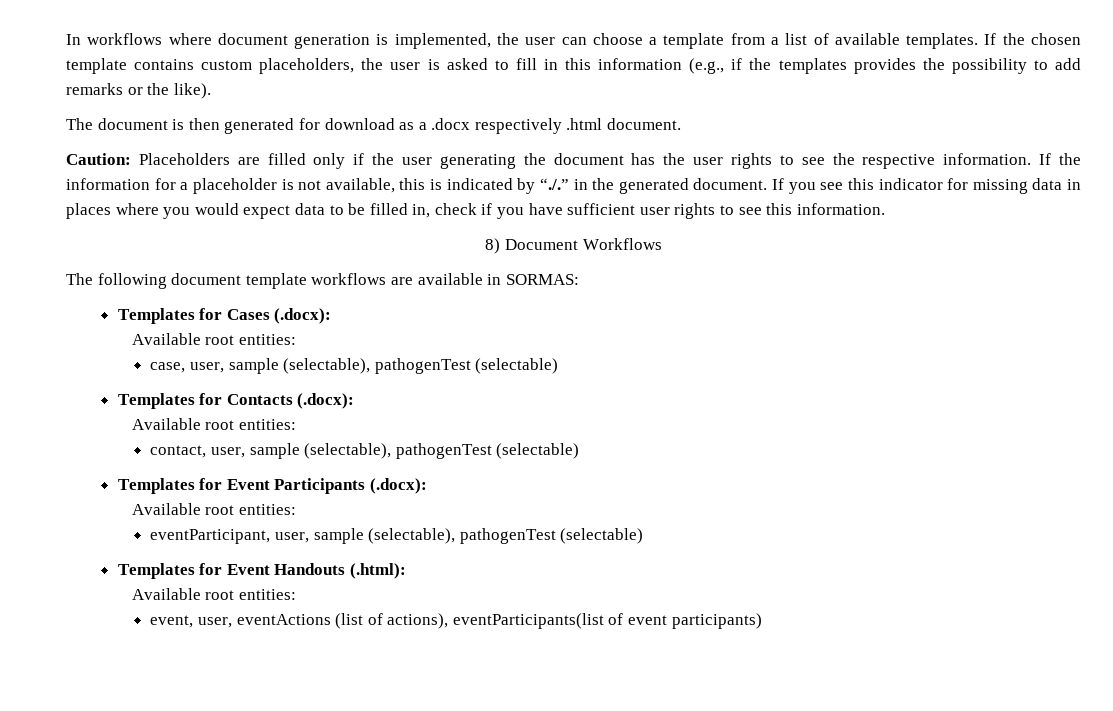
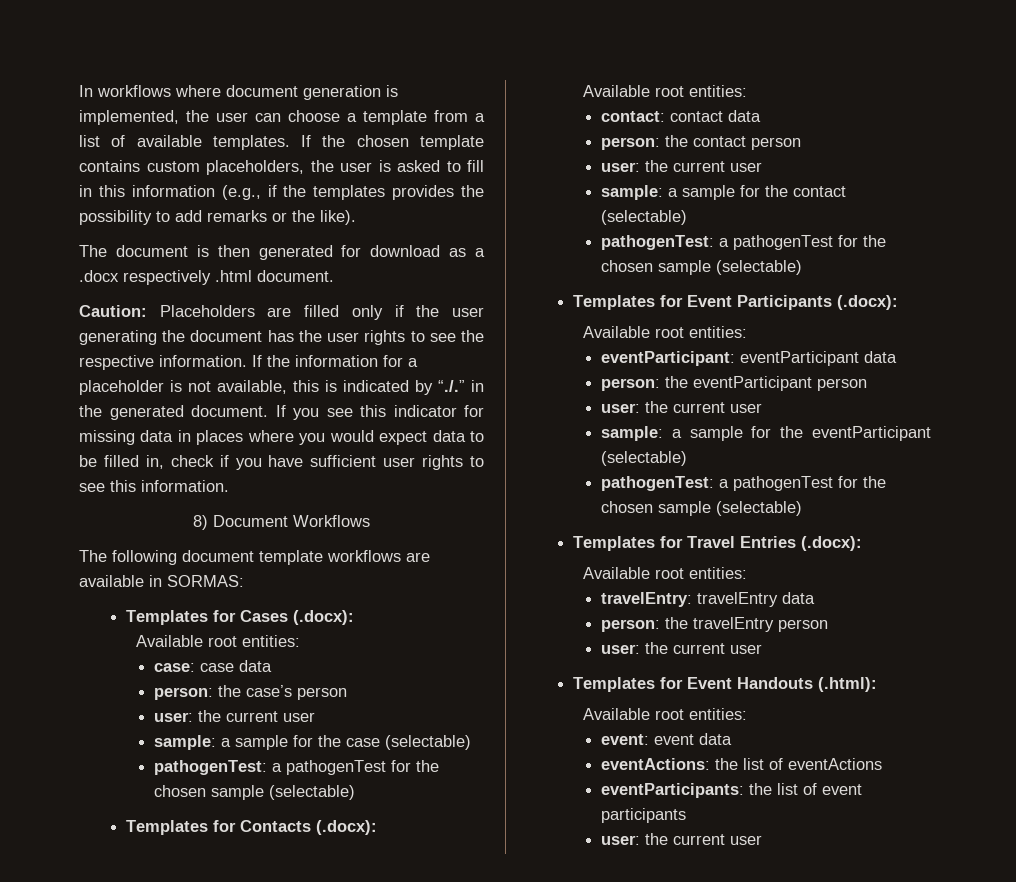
- case, user, sample (selectable), pathogenTest (selectable)
+ case: case data
+ person: the case’s person
+ user: the current user
+ sample: a sample for the case (selectable)
+ pathogenTest: a pathogenTest for the chosen sample (selectable)
- contact, user, sample (selectable), pathogenTest (selectable)
+ contact: contact data
+ person: the contact person
+ user: the current user
+ sample: a sample for the contact (selectable)
+ pathogenTest: a pathogenTest for the chosen sample (selectable)
- eventParticipant, user, sample (selectable), pathogenTest (selectable)
+ eventParticipant: eventParticipant data
+ person: the eventParticipant person
+ user: the current user
+ sample: a sample for the eventParticipant (selectable)
+ pathogenTest: a pathogenTest for the chosen sample (selectable)
+ Templates for Travel Entries (.docx):
+ Available root entities:
+ travelEntry: travelEntry data
+ person: the travelEntry person
+ user: the current user
- event, user, eventActions (list of actions), eventParticipants(list of event participants)
+ event: event data
+ eventActions: the list of eventActions
+ eventParticipants: the list of event participants
+ user: the current user

